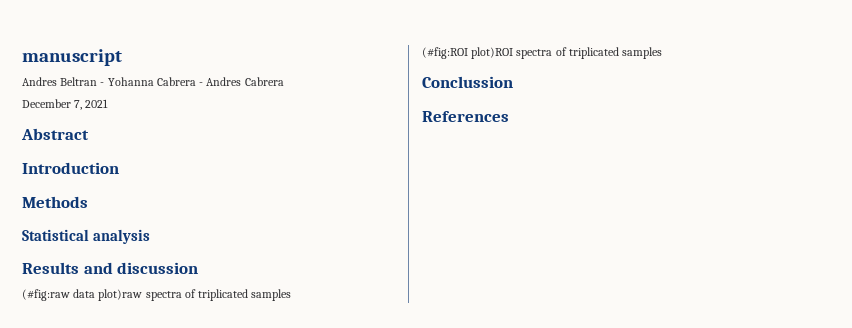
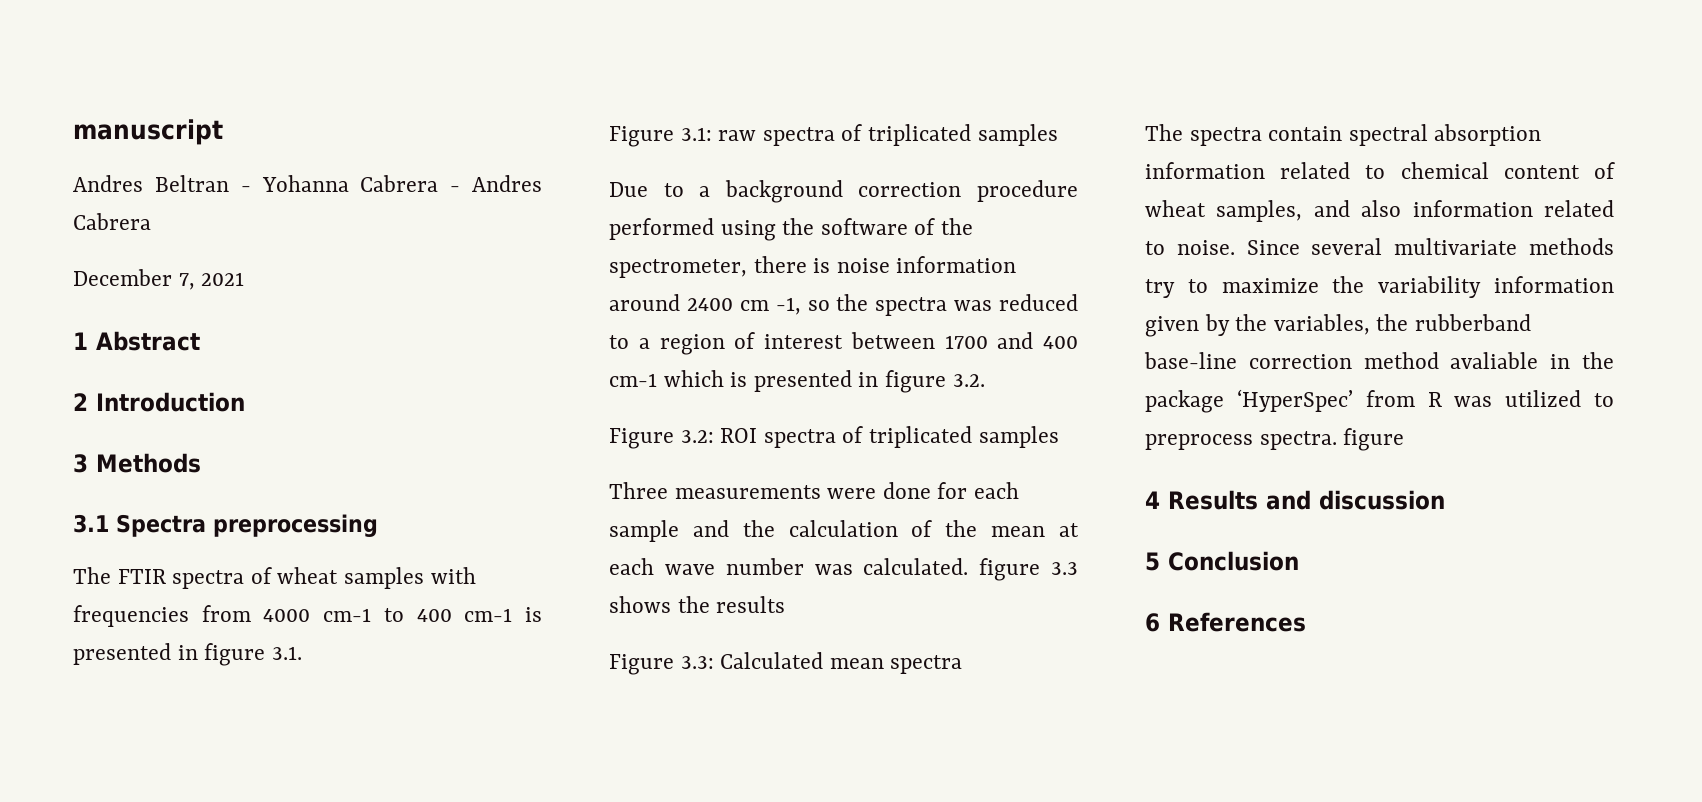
- Abstract
+ 1 Abstract
- Introduction
+ 2 Introduction
- Methods
+ 3 Methods
- Statistical analysis
- Results and discussion
- (#fig:raw data plot)raw spectra of triplicated samples
- (#fig:ROI plot)ROI spectra of triplicated samples
- Conclussion
- References
+ 3.1 Spectra preprocessing
+ The FTIR spectra of wheat samples with frequencies from 4000 cm-1 to 400 cm-1 is presented in figure 3.1.
+ Figure 3.1: raw spectra of triplicated samples
+ Due to a background correction procedure performed using the software of the spectrometer, there is noise information around 2400 cm -1, so the spectra was reduced to a region of interest between 1700 and 400 cm-1 which is presented in figure 3.2.
+ Figure 3.2: ROI spectra of triplicated samples
+ Three measurements were done for each sample and the calculation of the mean at each wave number was calculated. figure 3.3 shows the results
+ Figure 3.3: Calculated mean spectra
+ The spectra contain spectral absorption information related to chemical content of wheat samples, and also information related to noise. Since several multivariate methods try to maximize the variability information given by the variables, the rubberband base-line correction method avaliable in the package ‘HyperSpec’ from R was utilized to preprocess spectra. figure
+ 4 Results and discussion
+ 5 Conclusion
+ 6 References

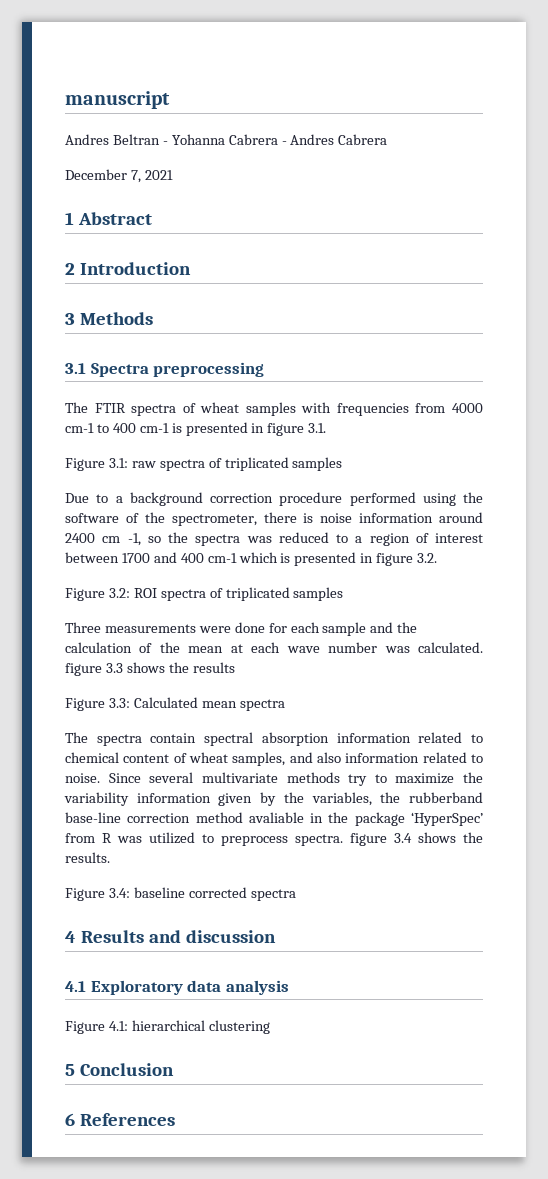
- Since several multivariate methods try to maximize the variability information given by the variables, the rubberband base-line correction method avaliable in the package ‘HyperSpec’ from R was utilized to preprocess spectra. figure
+ Since several multivariate methods try to maximize the variability information given by the variables, the rubberband base-line correction method avaliable in the package ‘HyperSpec’ from R was utilized to preprocess spectra. figure 3.4 shows the results.
+ Figure 3.4: baseline corrected spectra
  4 Results and discussion
+ 4.1 Exploratory data analysis
+ Figure 4.1: hierarchical clustering

